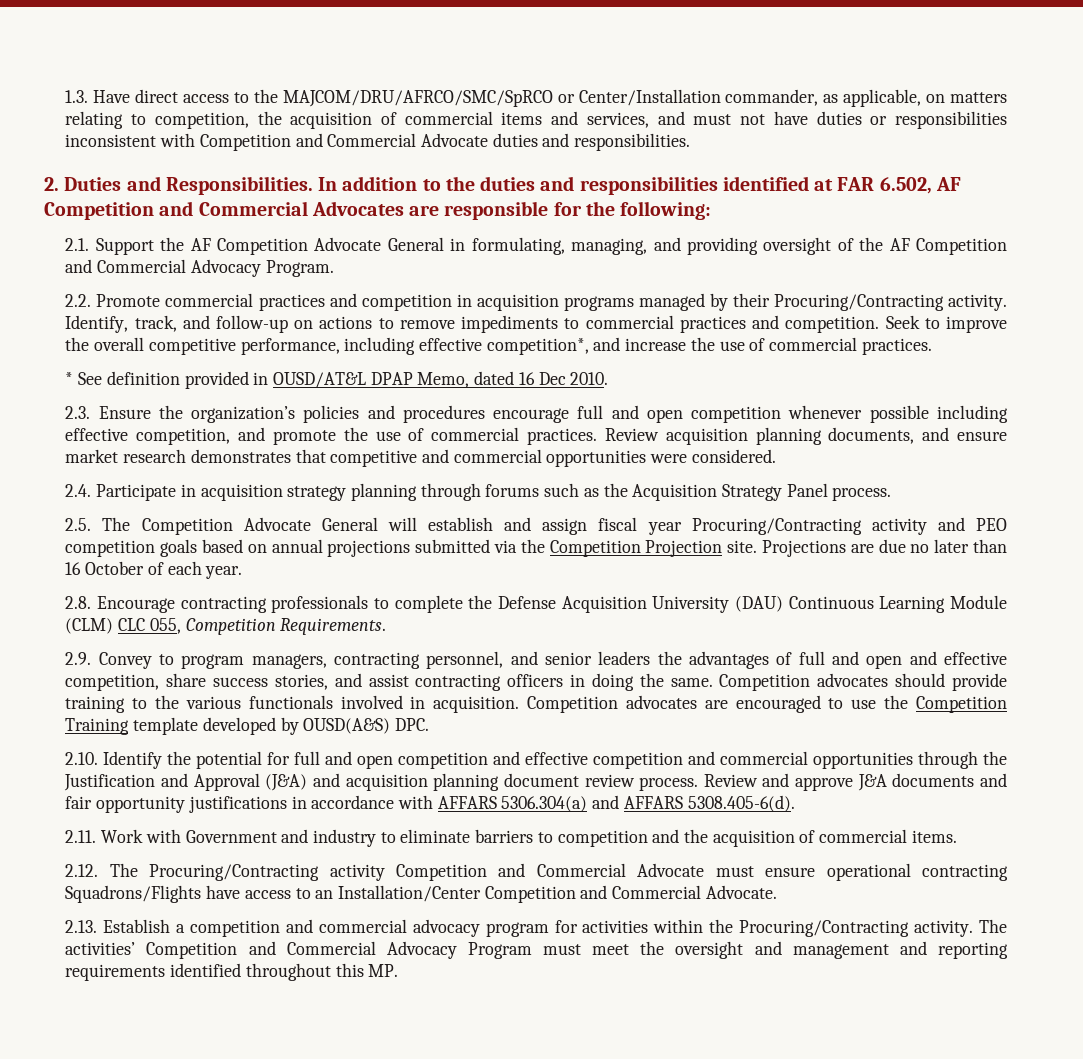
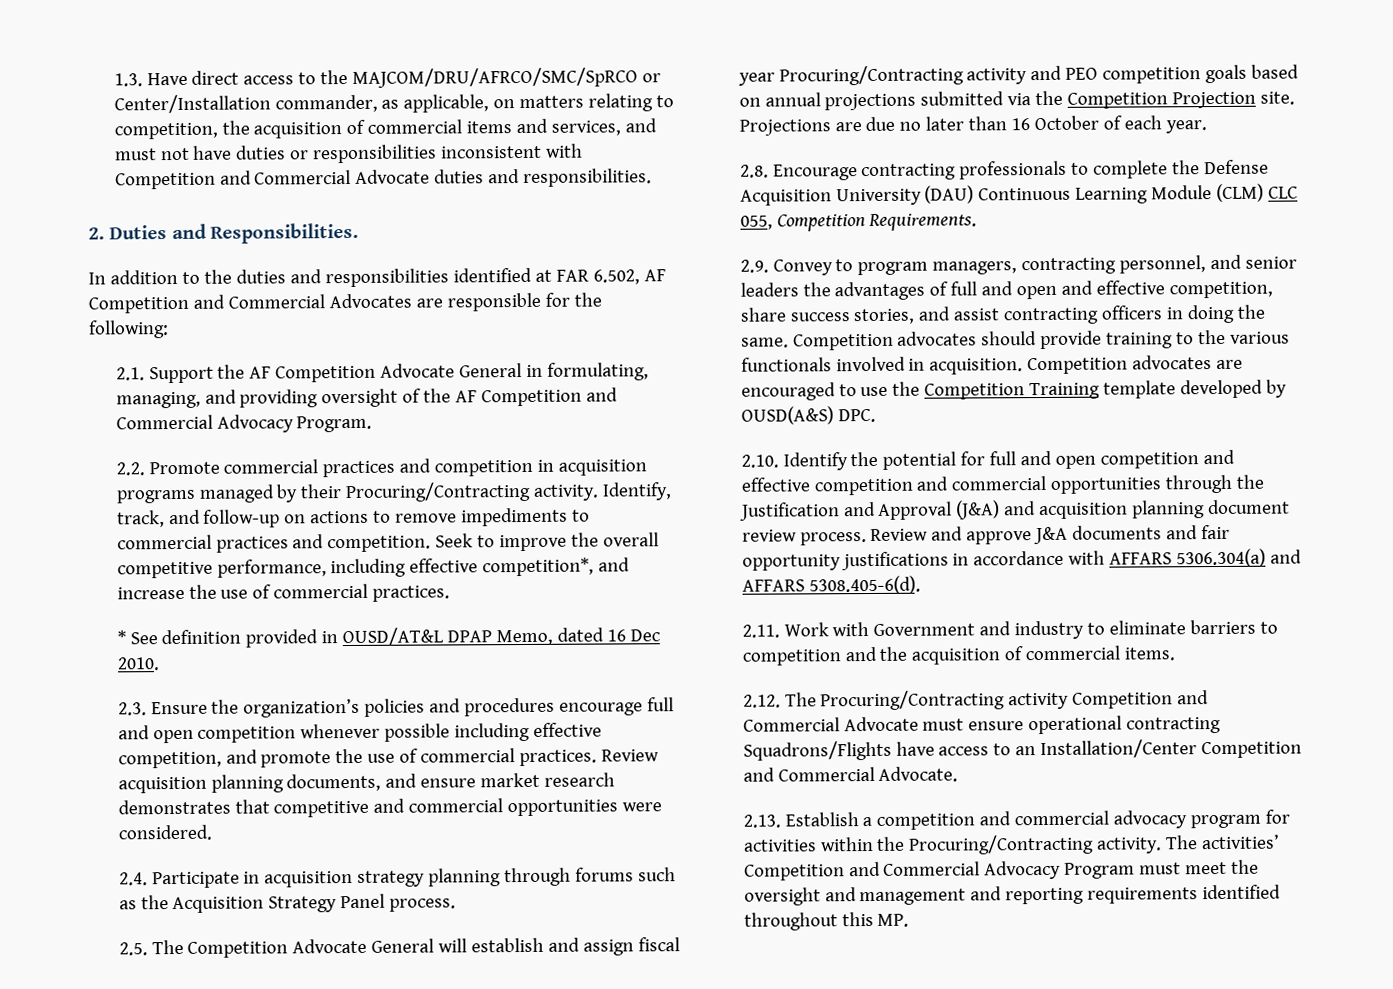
- 2. Duties and Responsibilities. In addition to the duties and responsibilities identified at FAR 6.502, AF Competition and Commercial Advocates are responsible for the following:
+ 2. Duties and Responsibilities.
+ In addition to the duties and responsibilities identified at FAR 6.502, AF Competition and Commercial Advocates are responsible for the following:

